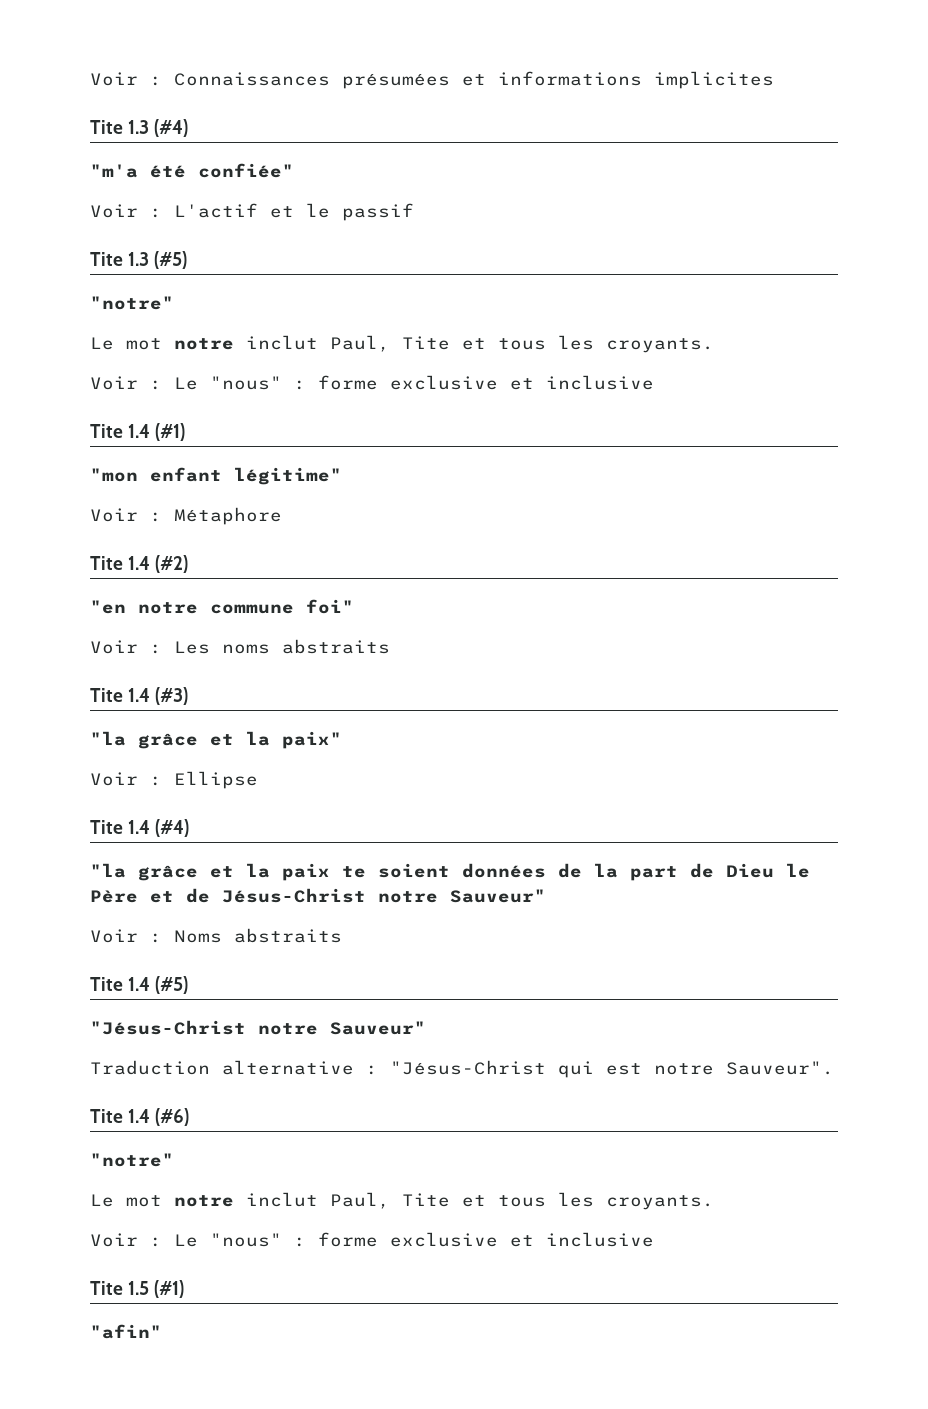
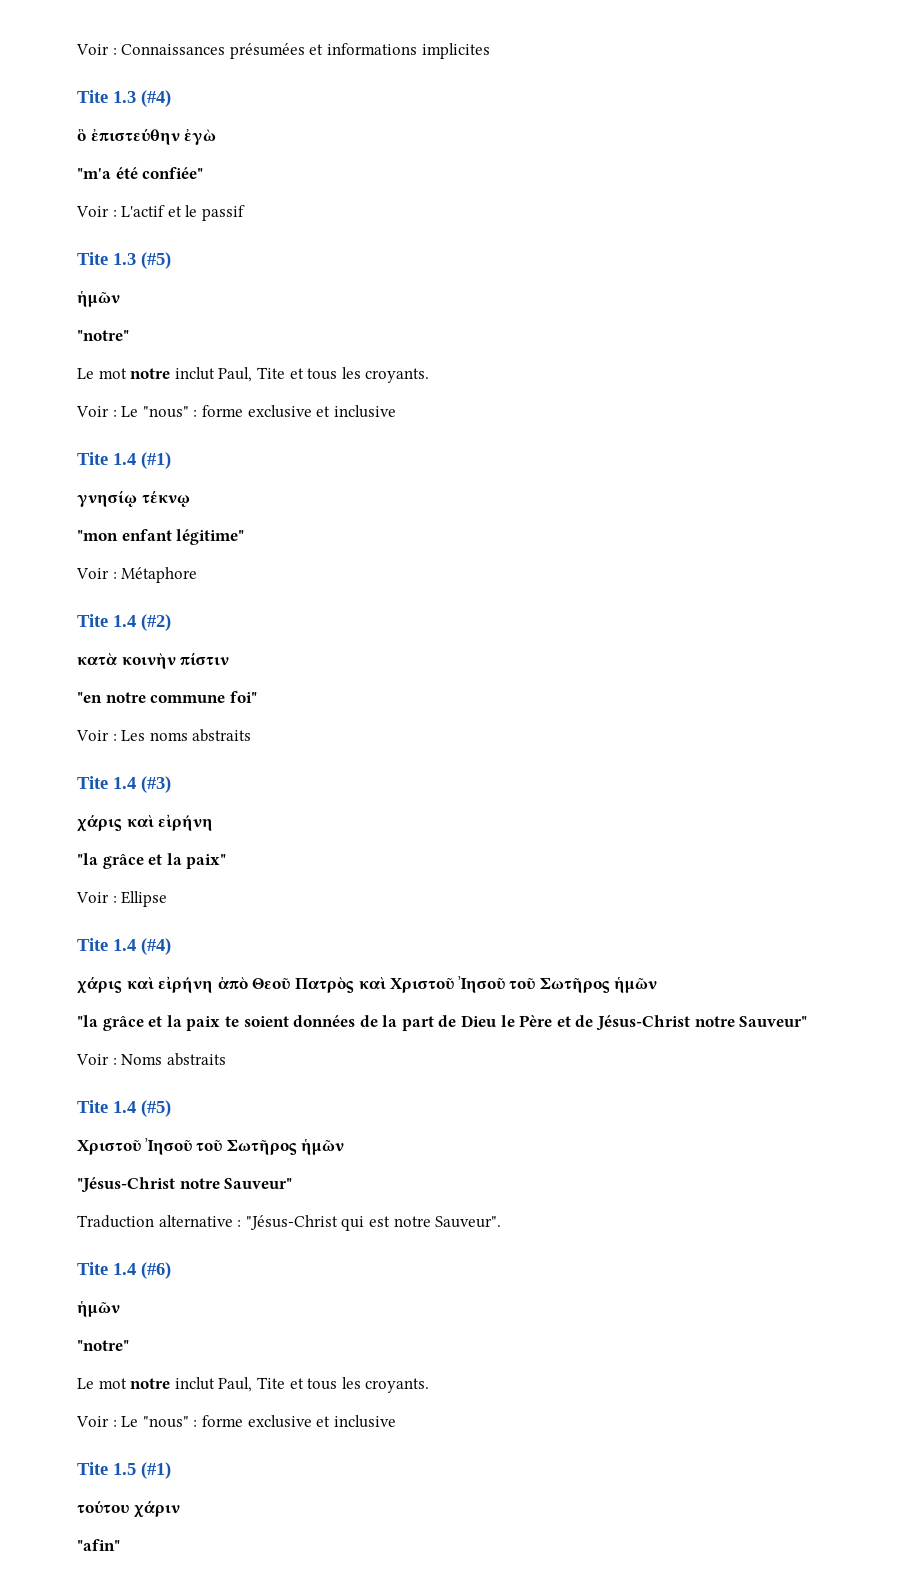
+ ὃ ἐπιστεύθην ἐγὼ
  Tite 1.3 (#5)
+ ἡμῶν
+ γνησίῳ τέκνῳ
+ κατὰ κοινὴν πίστιν
  Tite 1.4 (#3)
+ χάρις καὶ εἰρήνη
+ χάρις καὶ εἰρήνη ἀπὸ Θεοῦ Πατρὸς καὶ Χριστοῦ Ἰησοῦ τοῦ Σωτῆρος ἡμῶν
  Tite 1.4 (#5)
+ Χριστοῦ Ἰησοῦ τοῦ Σωτῆρος ἡμῶν
  Tite 1.4 (#6)
+ ἡμῶν
+ τούτου χάριν

